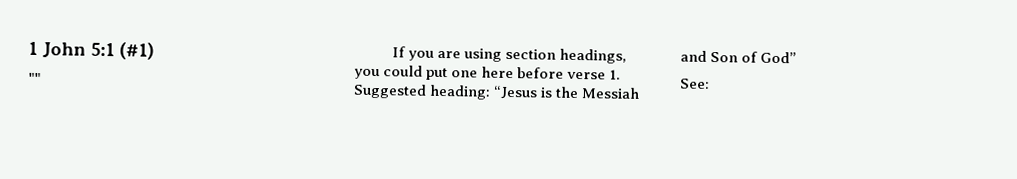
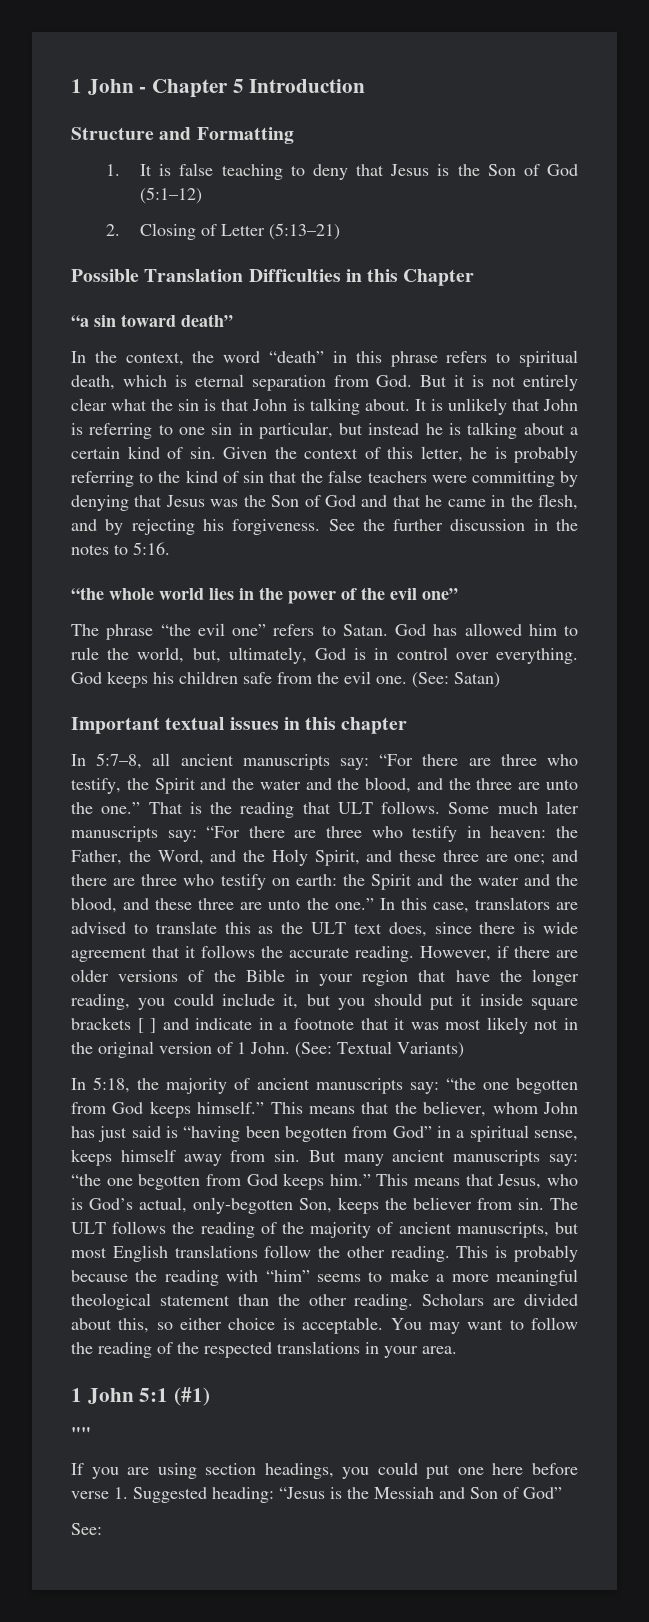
+ 1 John - Chapter 5 Introduction
+ Structure and Formatting
+ 1. It is false teaching to deny that Jesus is the Son of God (5:1–12)
+ 2. Closing of Letter (5:13–21)
+ Possible Translation Difficulties in this Chapter
+ “a sin toward death”
+ In the context, the word “death” in this phrase refers to spiritual death, which is eternal separation from God. But it is not entirely clear what the sin is that John is talking about. It is unlikely that John is referring to one sin in particular, but instead he is talking about a certain kind of sin. Given the context of this letter, he is probably referring to the kind of sin that the false teachers were committing by denying that Jesus was the Son of God and that he came in the flesh, and by rejecting his forgiveness. See the further discussion in the notes to 5:16.
+ “the whole world lies in the power of the evil one”
+ The phrase “the evil one” refers to Satan. God has allowed him to rule the world, but, ultimately, God is in control over everything. God keeps his children safe from the evil one. (See: Satan)
+ Important textual issues in this chapter
+ In 5:7–8, all ancient manuscripts say: “For there are three who testify, the Spirit and the water and the blood, and the three are unto the one.” That is the reading that ULT follows. Some much later manuscripts say: “For there are three who testify in heaven: the Father, the Word, and the Holy Spirit, and these three are one; and there are three who testify on earth: the Spirit and the water and the blood, and these three are unto the one.” In this case, translators are advised to translate this as the ULT text does, since there is wide agreement that it follows the accurate reading. However, if there are older versions of the Bible in your region that have the longer reading, you could include it, but you should put it inside square brackets [ ] and indicate in a footnote that it was most likely not in the original version of 1 John. (See: Textual Variants)
+ In 5:18, the majority of ancient manuscripts say: “the one begotten from God keeps himself.” This means that the believer, whom John has just said is “having been begotten from God” in a spiritual sense, keeps himself away from sin. But many ancient manuscripts say: “the one begotten from God keeps him.” This means that Jesus, who is God’s actual, only-begotten Son, keeps the believer from sin. The ULT follows the reading of the majority of ancient manuscripts, but most English translations follow the other reading. This is probably because the reading with “him” seems to make a more meaningful theological statement than the other reading. Scholars are divided about this, so either choice is acceptable. You may want to follow the reading of the respected translations in your area.

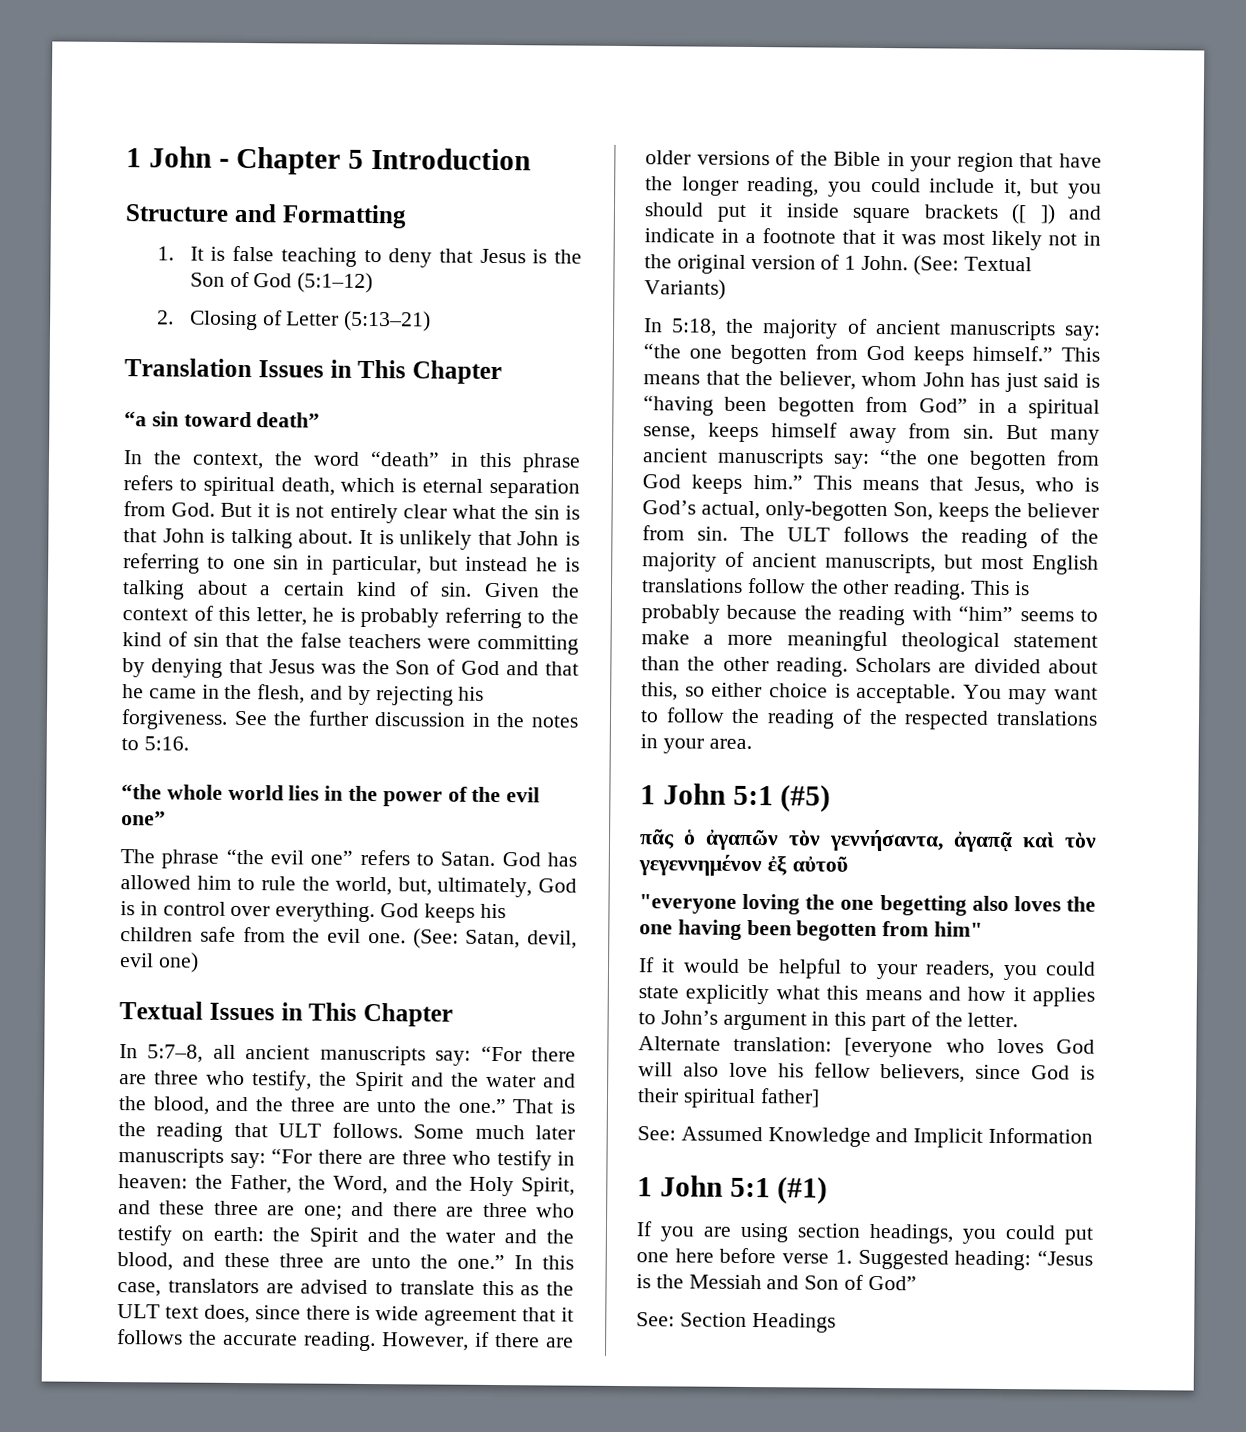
- Possible Translation Difficulties in this Chapter
+ Translation Issues in This Chapter
- (See: Satan)
- Important textual issues in this chapter
+ (See: Satan, devil, evil one)
+ Textual Issues in This Chapter
- However, if there are older versions of the Bible in your region that have the longer reading, you could include it, but you should put it inside square brackets [ ] and indicate in a footnote that it was most likely not in the original version of 1 John.
+ However, if there are older versions of the Bible in your region that have the longer reading, you could include it, but you should put it inside square brackets ([ ]) and indicate in a footnote that it was most likely not in the original version of 1 John.
+ 1 John 5:1 (#5)
+ πᾶς ὁ ἀγαπῶν τὸν γεννήσαντα, ἀγαπᾷ καὶ τὸν γεγεννημένον ἐξ αὐτοῦ
+ "everyone loving the one begetting also loves the one having been begotten from him"
+ If it would be helpful to your readers, you could state explicitly what this means and how it applies to John’s argument in this part of the letter. Alternate translation: [everyone who loves God will also love his fellow believers, since God is their spiritual father]
+ See: Assumed Knowledge and Implicit Information
- ""
- See:
+ See: Section Headings

